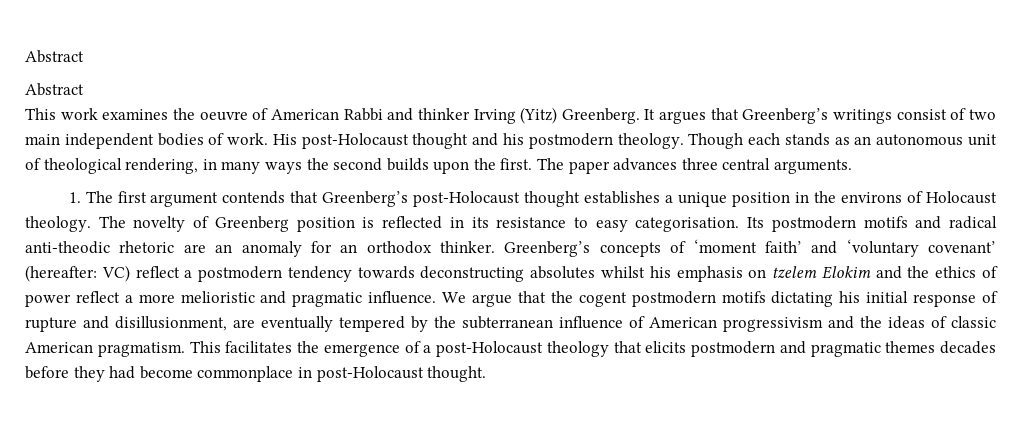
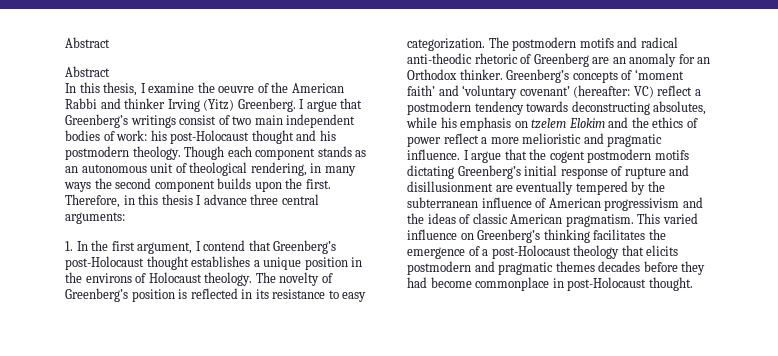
- This work examines the oeuvre of American Rabbi and thinker Irving (Yitz) Greenberg.
+ In this thesis, I examine the oeuvre of the American Rabbi and thinker Irving (Yitz) Greenberg.
- It argues that Greenberg’s writings consist of two main independent bodies of work. His post-Holocaust thought and his postmodern theology.
+ I argue that Greenberg’s writings consist of two main independent bodies of work: his post-Holocaust thought and his postmodern theology.
- Though each stands as an autonomous unit of theological rendering, in many ways the second builds upon the first.
+ Though each component stands as an autonomous unit of theological rendering, in many ways the second component builds upon the first.
- The paper advances three central arguments.
+ Therefore, in this thesis I advance three central arguments:
- 1. The first argument contends that Greenberg’s post-Holocaust thought establishes a unique position in the environs of Holocaust theology.
+ 1. In the first argument, I contend that Greenberg’s post-Holocaust thought establishes a unique position in the environs of Holocaust theology.
- The novelty of Greenberg position is reflected in its resistance to easy categorisation. Its postmodern motifs and radical anti-theodic rhetoric are an anomaly for an orthodox thinker.
+ The novelty of Greenberg’s position is reflected in its resistance to easy categorization. The postmodern motifs and radical anti-theodic rhetoric of Greenberg are an anomaly for an Orthodox thinker.
- Greenberg’s concepts of ‘moment faith’ and ‘voluntary covenant’ (hereafter: VC) reflect a postmodern tendency towards deconstructing absolutes whilst his emphasis on tzelem Elokim and the ethics of power reflect a more melioristic and pragmatic influence.
+ Greenberg’s concepts of ‘moment faith’ and ‘voluntary covenant’ (hereafter: VC) reflect a postmodern tendency towards deconstructing absolutes, while his emphasis on tzelem Elokim and the ethics of power reflect a more melioristic and pragmatic influence.
- We argue that the cogent postmodern motifs dictating his initial response of rupture and disillusionment, are eventually tempered by the subterranean influence of American progressivism and the ideas of classic American pragmatism.
+ I argue that the cogent postmodern motifs dictating Greenberg’s initial response of rupture and disillusionment are eventually tempered by the subterranean influence of American progressivism and the ideas of classic American pragmatism.
- This facilitates the emergence of a post-Holocaust theology that elicits postmodern and pragmatic themes decades before they had become commonplace in post-Holocaust thought.
+ This varied influence on Greenberg’s thinking facilitates the emergence of a post-Holocaust theology that elicits postmodern and pragmatic themes decades before they had become commonplace in post-Holocaust thought.

